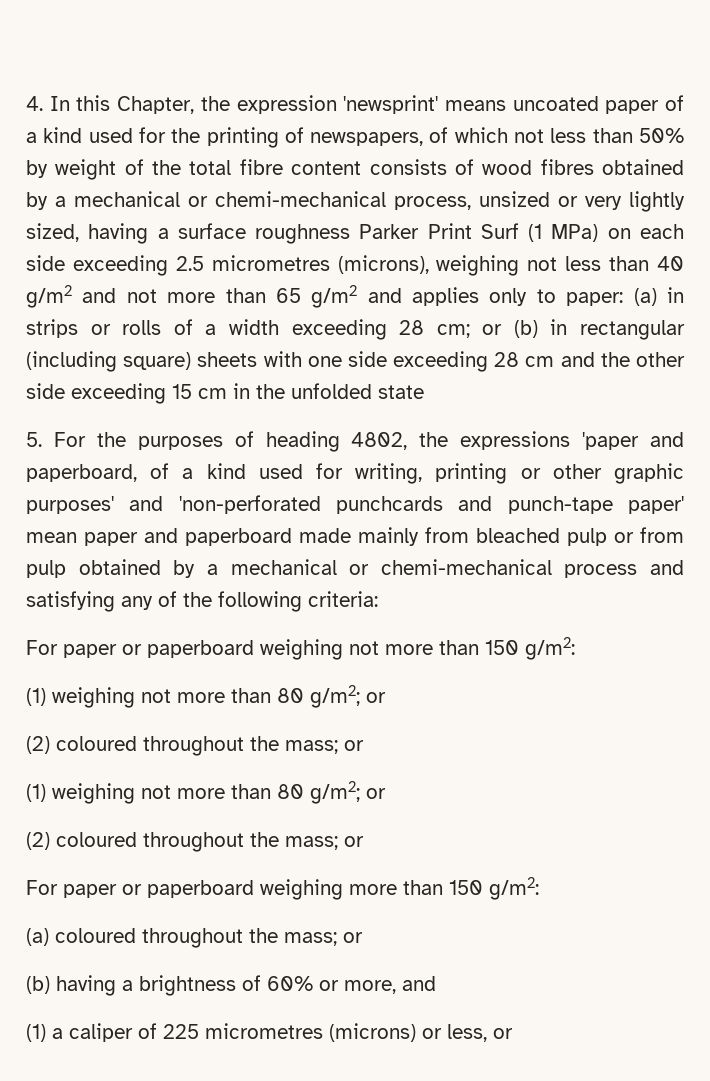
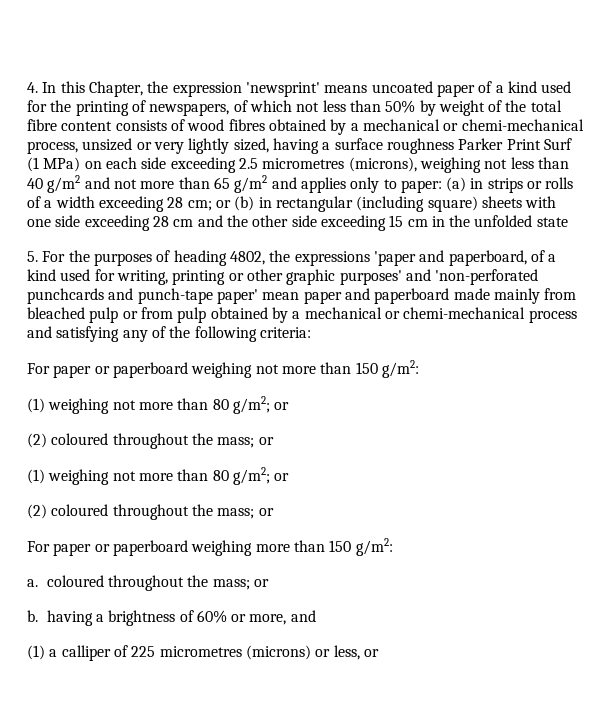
- (a) coloured throughout the mass; or
- (b) having a brightness of 60% or more, and
+ a. coloured throughout the mass; or
+ b. having a brightness of 60% or more, and
- (1) a caliper of 225 micrometres (microns) or less, or
+ (1) a calliper of 225 micrometres (microns) or less, or

